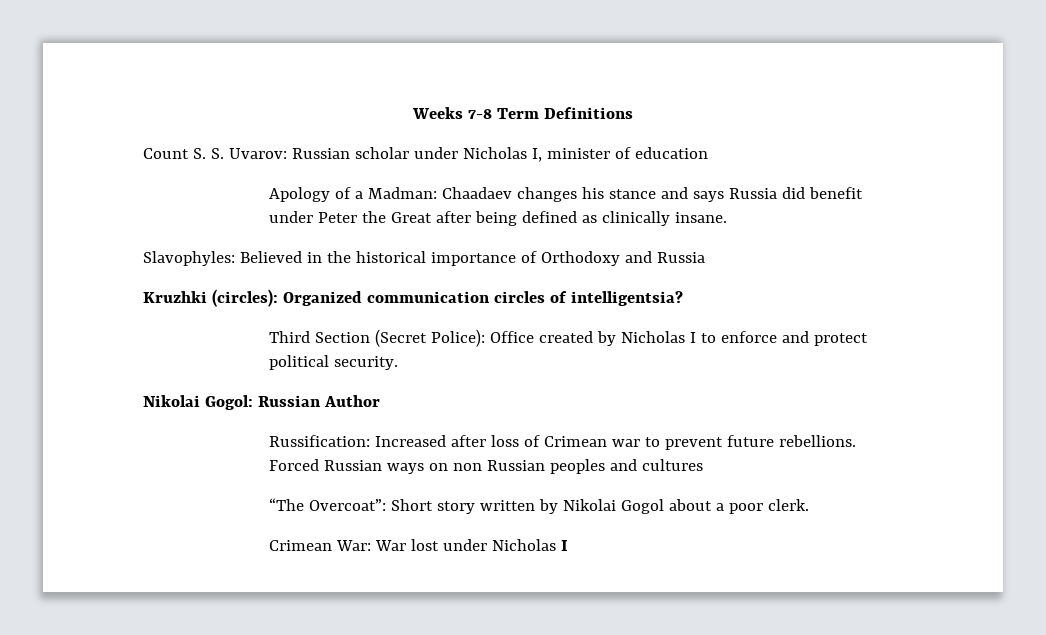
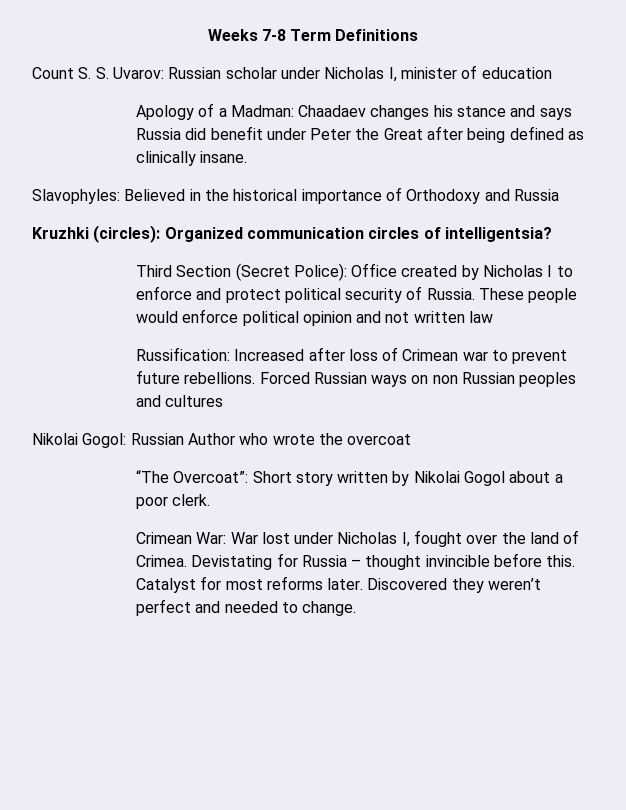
- Third Section (Secret Police): Office created by Nicholas I to enforce and protect political security.
- Nikolai Gogol: Russian Author
+ Third Section (Secret Police): Office created by Nicholas I to enforce and protect political security of Russia. These people would enforce political opinion and not written law
+ Nikolai Gogol: Russian Author who wrote the overcoat
- Crimean War: War lost under Nicholas I
+ Crimean War: War lost under Nicholas I, fought over the land of Crimea. Devistating for Russia – thought invincible before this. Catalyst for most reforms later. Discovered they weren’t perfect and needed to change.

